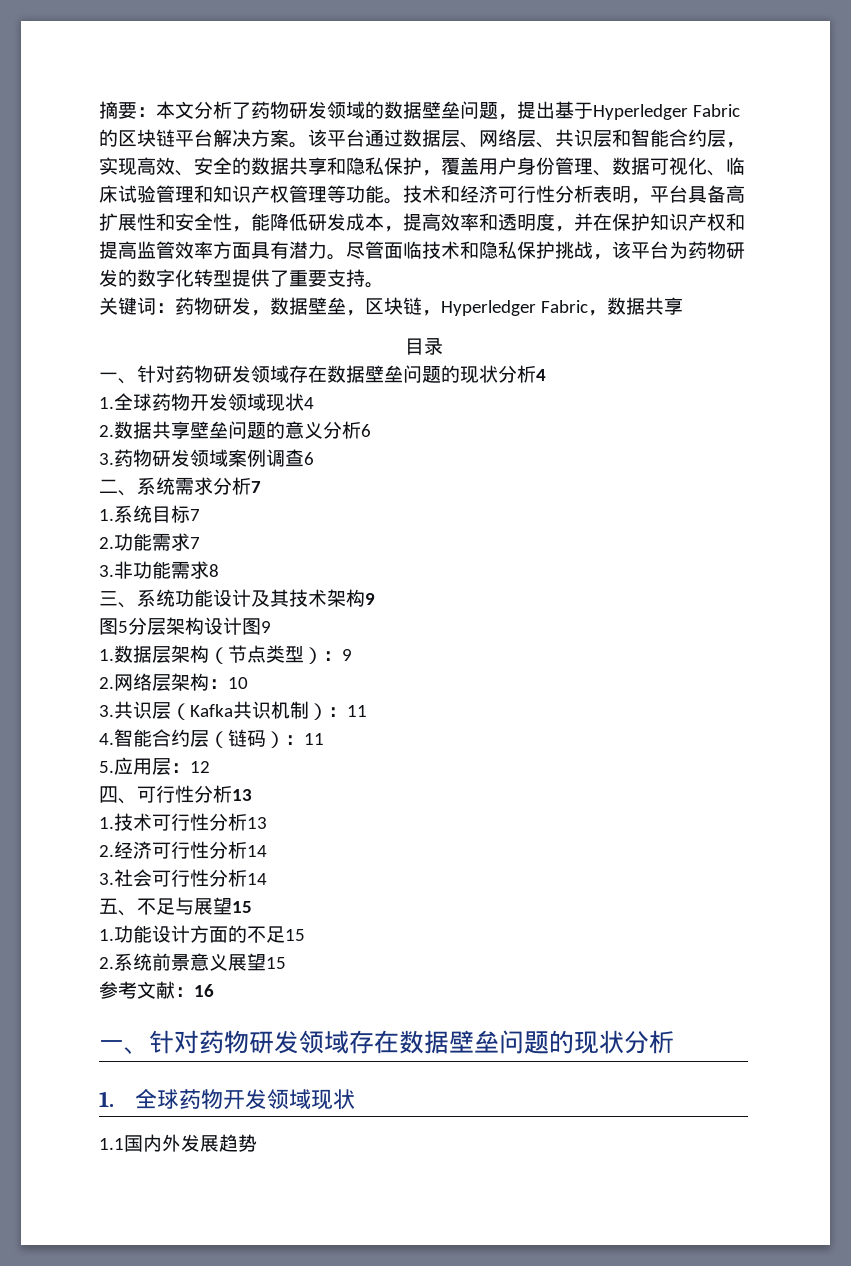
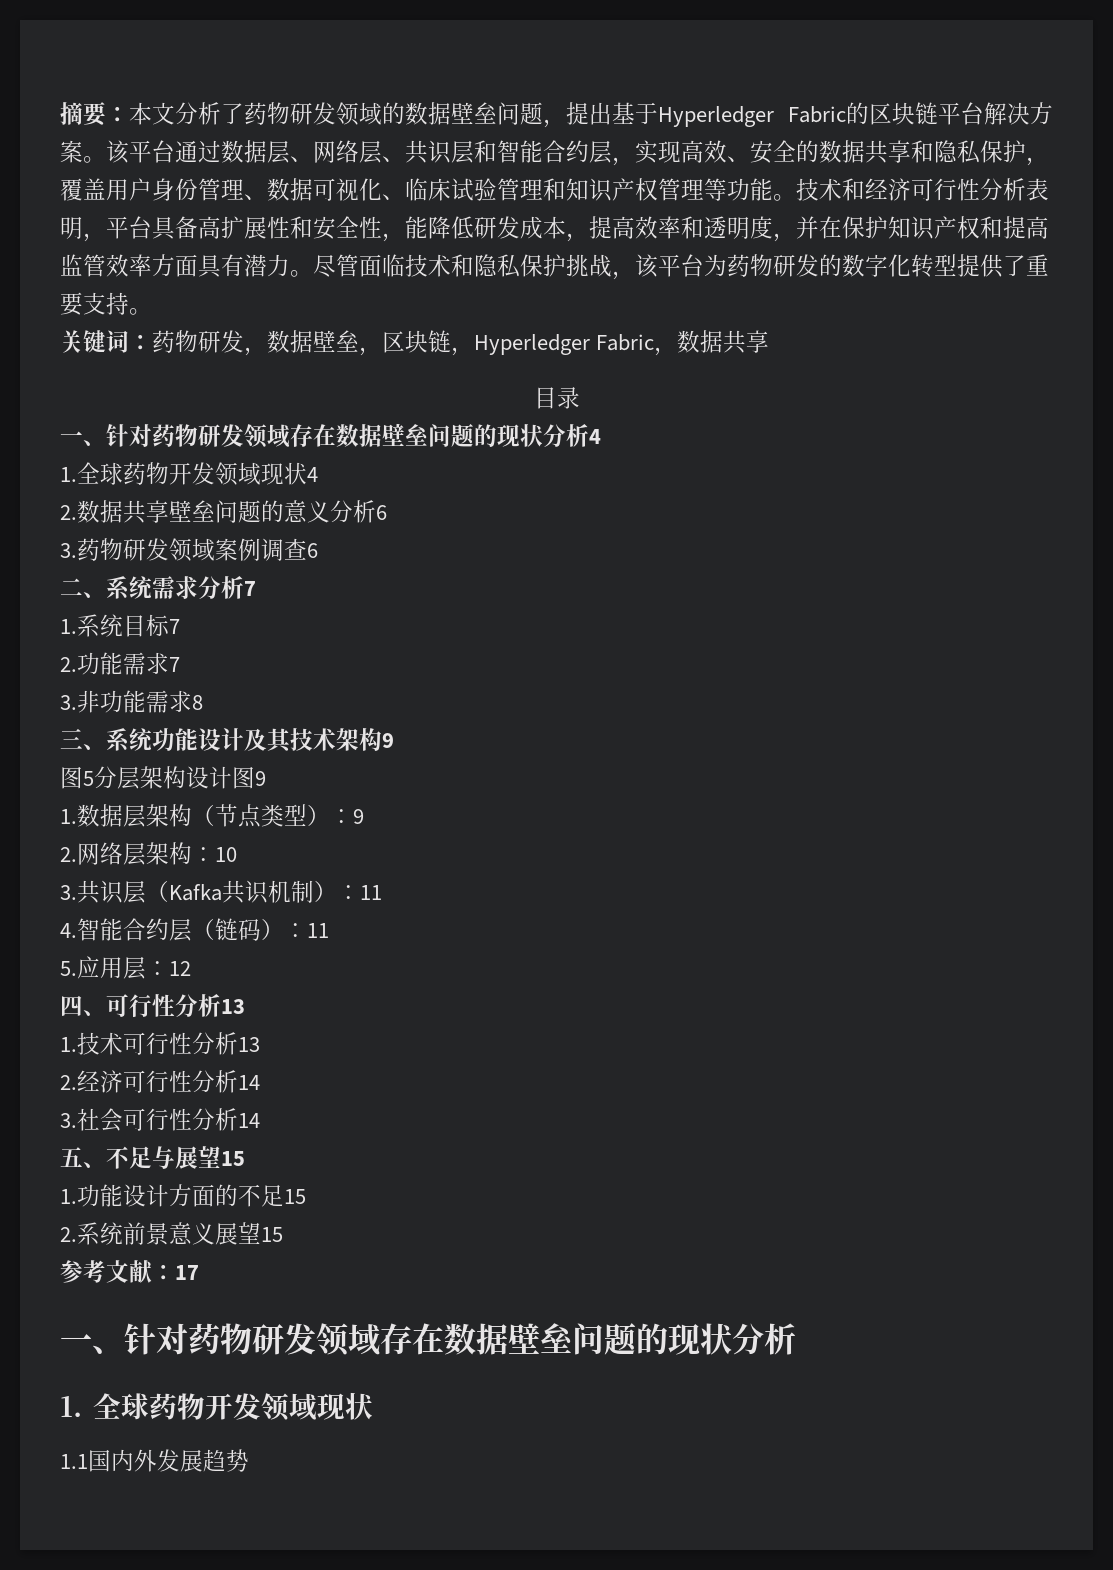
- 参考文献：16
+ 参考文献：17

